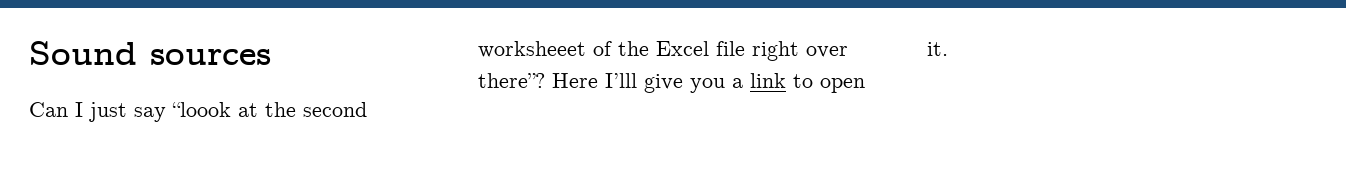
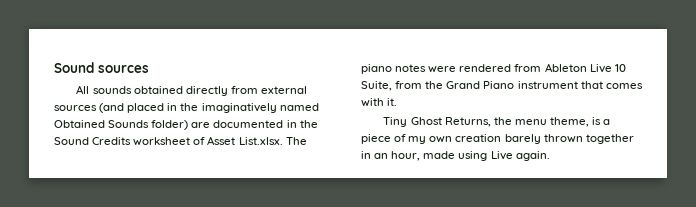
- Can I just say “loook at the second worksheeet of the Excel file right over there”? Here I’lll give you a link to open it.
+ All sounds obtained directly from external sources (and placed in the imaginatively named Obtained Sounds folder) are documented in the Sound Credits worksheet of Asset List.xlsx. The piano notes were rendered from Ableton Live 10 Suite, from the Grand Piano instrument that comes with it.
+ Tiny Ghost Returns, the menu theme, is a piece of my own creation barely thrown together in an hour, made using Live again.

